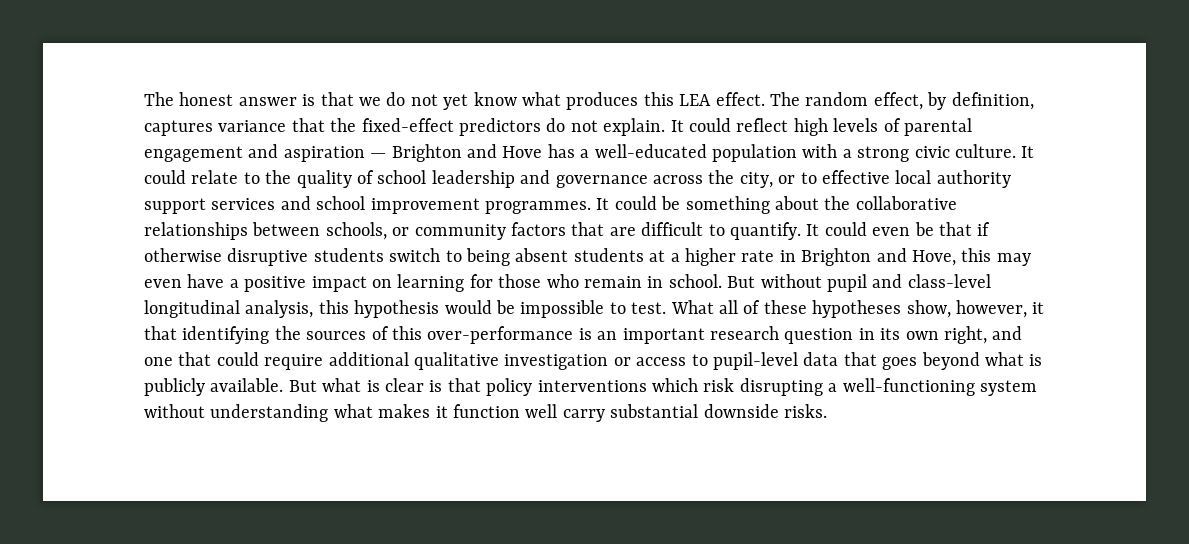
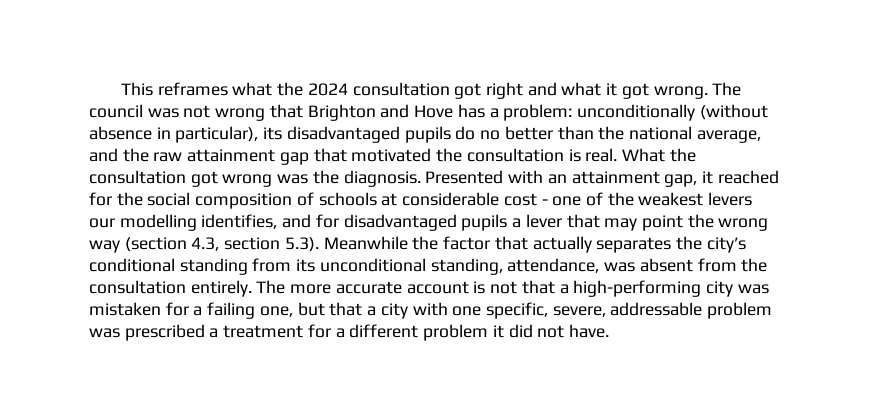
- The honest answer is that we do not yet know what produces this LEA effect. The random effect, by definition, captures variance that the fixed-effect predictors do not explain. It could reflect high levels of parental engagement and aspiration — Brighton and Hove has a well-educated population with a strong civic culture. It could relate to the quality of school leadership and governance across the city, or to effective local authority support services and school improvement programmes. It could be something about the collaborative relationships between schools, or community factors that are difficult to quantify. It could even be that if otherwise disruptive students switch to being absent students at a higher rate in Brighton and Hove, this may even have a positive impact on learning for those who remain in school. But without pupil and class-level longitudinal analysis, this hypothesis would be impossible to test. What all of these hypotheses show, however, it that identifying the sources of this over-performance is an important research question in its own right, and one that could require additional qualitative investigation or access to pupil-level data that goes beyond what is publicly available. But what is clear is that policy interventions which risk disrupting a well-functioning system without understanding what makes it function well carry substantial downside risks.
+ This reframes what the 2024 consultation got right and what it got wrong. The council was not wrong that Brighton and Hove has a problem: unconditionally (without absence in particular), its disadvantaged pupils do no better than the national average, and the raw attainment gap that motivated the consultation is real. What the consultation got wrong was the diagnosis. Presented with an attainment gap, it reached for the social composition of schools at considerable cost - one of the weakest levers our modelling identifies, and for disadvantaged pupils a lever that may point the wrong way (section 4.3, section 5.3). Meanwhile the factor that actually separates the city’s conditional standing from its unconditional standing, attendance, was absent from the consultation entirely. The more accurate account is not that a high-performing city was mistaken for a failing one, but that a city with one specific, severe, addressable problem was prescribed a treatment for a different problem it did not have.

